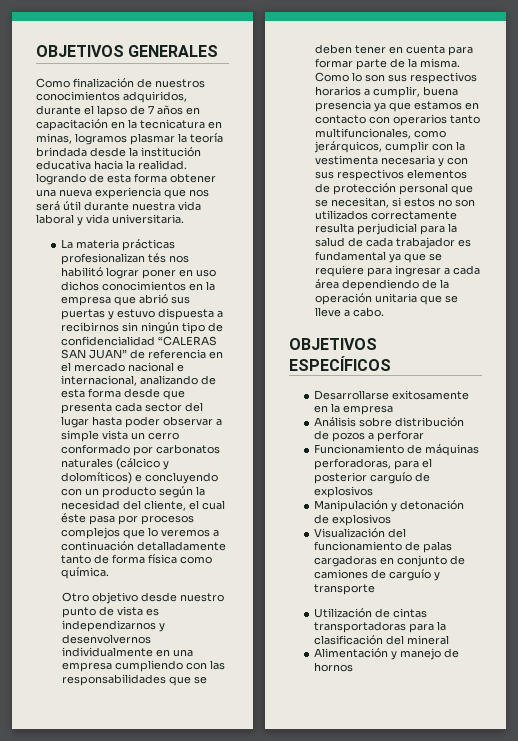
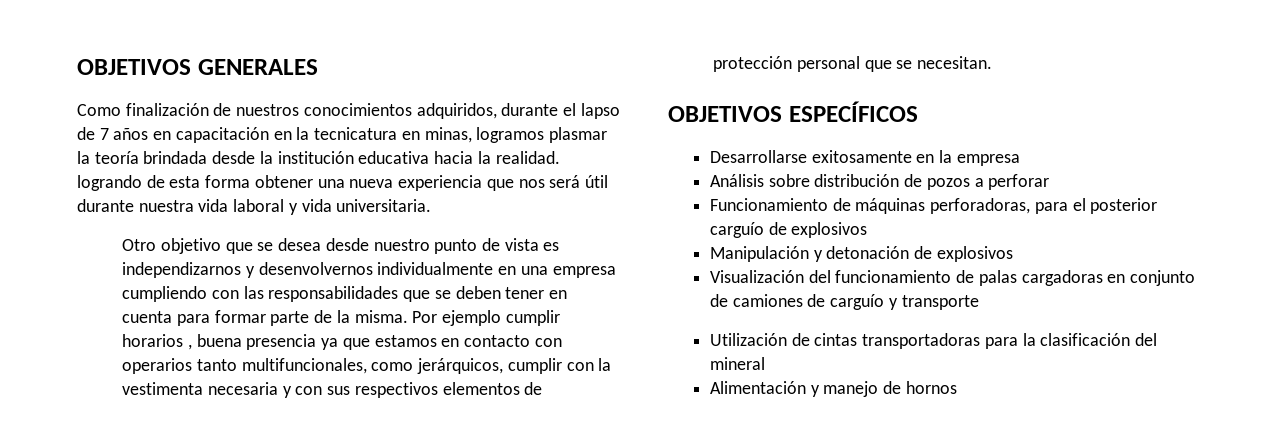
- La materia prácticas profesionalizan tés nos habilitó lograr poner en uso dichos conocimientos en la empresa que abrió sus puertas y estuvo dispuesta a recibirnos sin ningún tipo de confidencialidad “CALERAS SAN JUAN” de referencia en el mercado nacional e internacional, analizando de esta forma desde que presenta cada sector del lugar hasta poder observar a simple vista un cerro conformado por carbonatos naturales (cálcico y dolomíticos) e concluyendo con un producto según la necesidad del cliente, el cual éste pasa por procesos complejos que lo veremos a continuación detalladamente tanto de forma física como química.
- Otro objetivo desde nuestro punto de vista es independizarnos y desenvolvernos individualmente en una empresa cumpliendo con las responsabilidades que se deben tener en cuenta para formar parte de la misma.
+ Otro objetivo que se desea desde nuestro punto de vista es independizarnos y desenvolvernos individualmente en una empresa cumpliendo con las responsabilidades que se deben tener en cuenta para formar parte de la misma.
- Como lo son sus respectivos horarios a cumplir, buena presencia ya que estamos en contacto con operarios tanto multifuncionales, como jerárquicos, cumplir con la vestimenta necesaria y con sus respectivos elementos de protección personal que se necesitan, si estos no son utilizados correctamente resulta perjudicial para la salud de cada trabajador es fundamental ya que se requiere para ingresar a cada área dependiendo de la operación unitaria que se lleve a cabo.
+ Por ejemplo cumplir horarios , buena presencia ya que estamos en contacto con operarios tanto multifuncionales, como jerárquicos, cumplir con la vestimenta necesaria y con sus respectivos elementos de protección personal que se necesitan.

